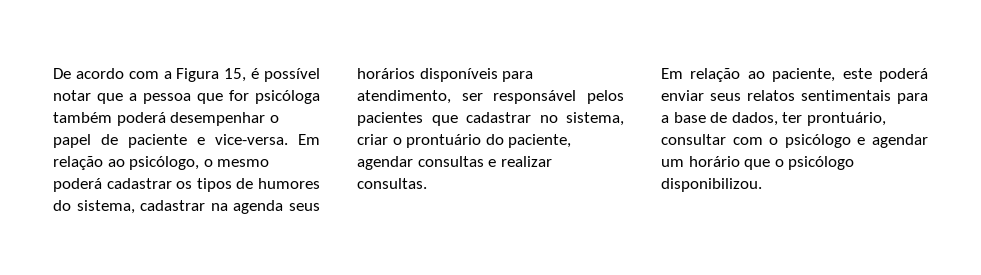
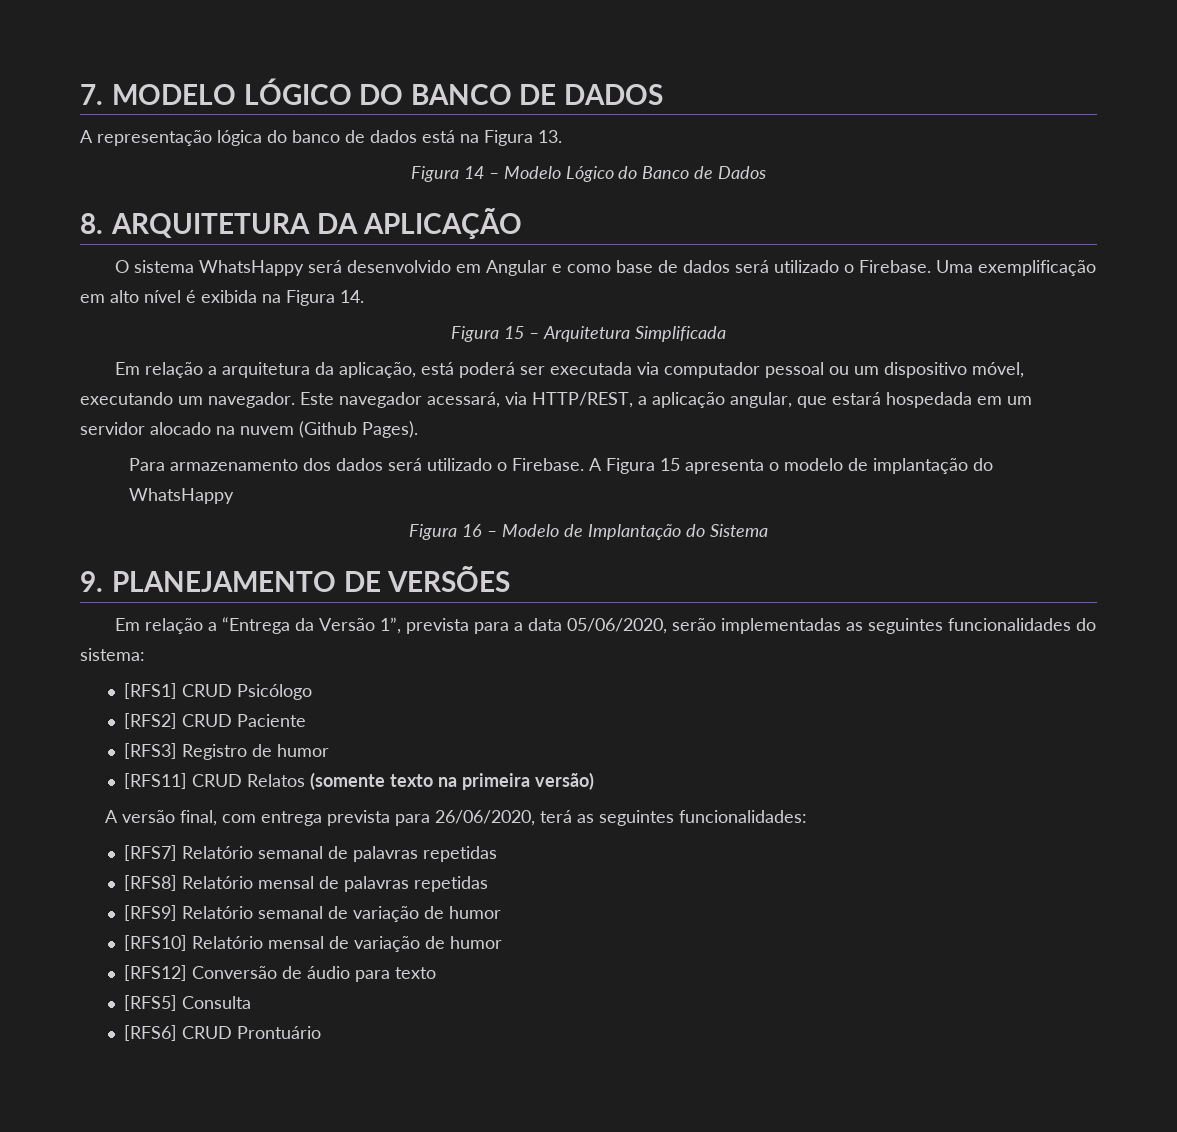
- De acordo com a Figura 15, é possível notar que a pessoa que for psicóloga também poderá desempenhar o papel de paciente e vice-versa. Em relação ao psicólogo, o mesmo poderá cadastrar os tipos de humores do sistema, cadastrar na agenda seus horários disponíveis para atendimento, ser responsável pelos pacientes que cadastrar no sistema, criar o prontuário do paciente, agendar consultas e realizar consultas.
- Em relação ao paciente, este poderá enviar seus relatos sentimentais para a base de dados, ter prontuário, consultar com o psicólogo e agendar um horário que o psicólogo disponibilizou.
+ 7. MODELO LÓGICO DO BANCO DE DADOS
+ A representação lógica do banco de dados está na Figura 13.
+ Figura 14 – Modelo Lógico do Banco de Dados
+ 8. ARQUITETURA DA APLICAÇÃO
+ O sistema WhatsHappy será desenvolvido em Angular e como base de dados será utilizado o Firebase. Uma exemplificação em alto nível é exibida na Figura 14.
+ Figura 15 – Arquitetura Simplificada
+ Em relação a arquitetura da aplicação, está poderá ser executada via computador pessoal ou um dispositivo móvel, executando um navegador. Este navegador acessará, via HTTP/REST, a aplicação angular, que estará hospedada em um servidor alocado na nuvem (Github Pages).
+ Para armazenamento dos dados será utilizado o Firebase. A Figura 15 apresenta o modelo de implantação do WhatsHappy
+ Figura 16 – Modelo de Implantação do Sistema
+ 9. PLANEJAMENTO DE VERSÕES
+ Em relação a “Entrega da Versão 1”, prevista para a data 05/06/2020, serão implementadas as seguintes funcionalidades do sistema:
+ [RFS1] CRUD Psicólogo
+ [RFS2] CRUD Paciente
+ [RFS3] Registro de humor
+ [RFS11] CRUD Relatos (somente texto na primeira versão)
+ A versão final, com entrega prevista para 26/06/2020, terá as seguintes funcionalidades:
+ [RFS7] Relatório semanal de palavras repetidas
+ [RFS8] Relatório mensal de palavras repetidas
+ [RFS9] Relatório semanal de variação de humor
+ [RFS10] Relatório mensal de variação de humor
+ [RFS12] Conversão de áudio para texto
+ [RFS5] Consulta
+ [RFS6] CRUD Prontuário

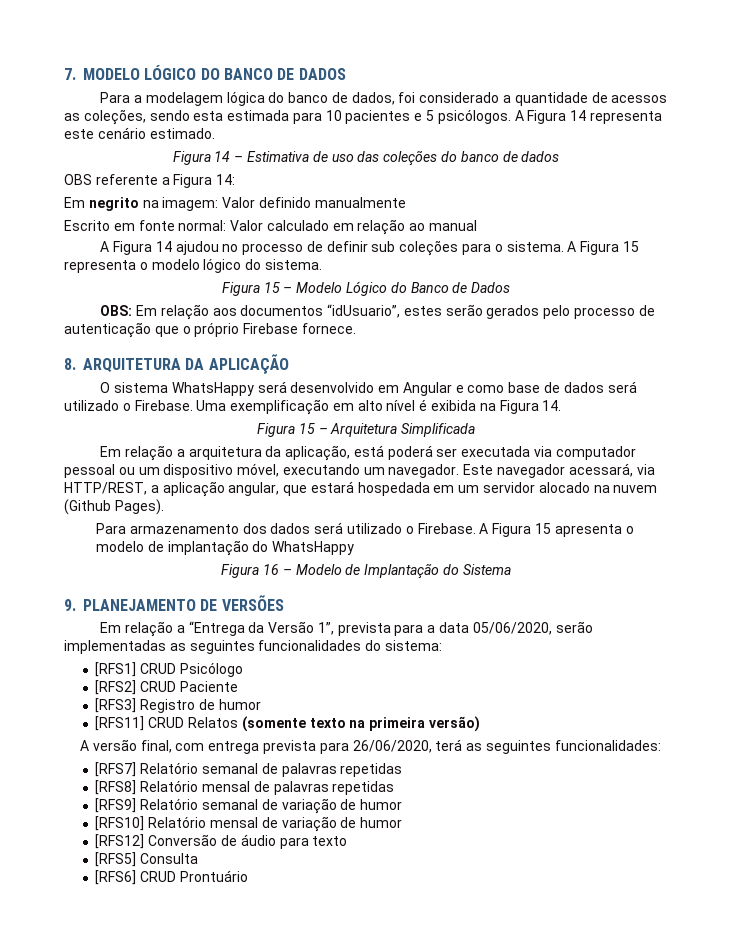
- A representação lógica do banco de dados está na Figura 13.
- Figura 14 – Modelo Lógico do Banco de Dados
+ Para a modelagem lógica do banco de dados, foi considerado a quantidade de acessos as coleções, sendo esta estimada para 10 pacientes e 5 psicólogos. A Figura 14 representa este cenário estimado.
+ Figura 14 – Estimativa de uso das coleções do banco de dados
+ OBS referente a Figura 14:
+ Em negrito na imagem: Valor definido manualmente
+ Escrito em fonte normal: Valor calculado em relação ao manual
+ A Figura 14 ajudou no processo de definir sub coleções para o sistema. A Figura 15 representa o modelo lógico do sistema.
+ Figura 15 – Modelo Lógico do Banco de Dados
+ OBS: Em relação aos documentos “idUsuario”, estes serão gerados pelo processo de autenticação que o próprio Firebase fornece.

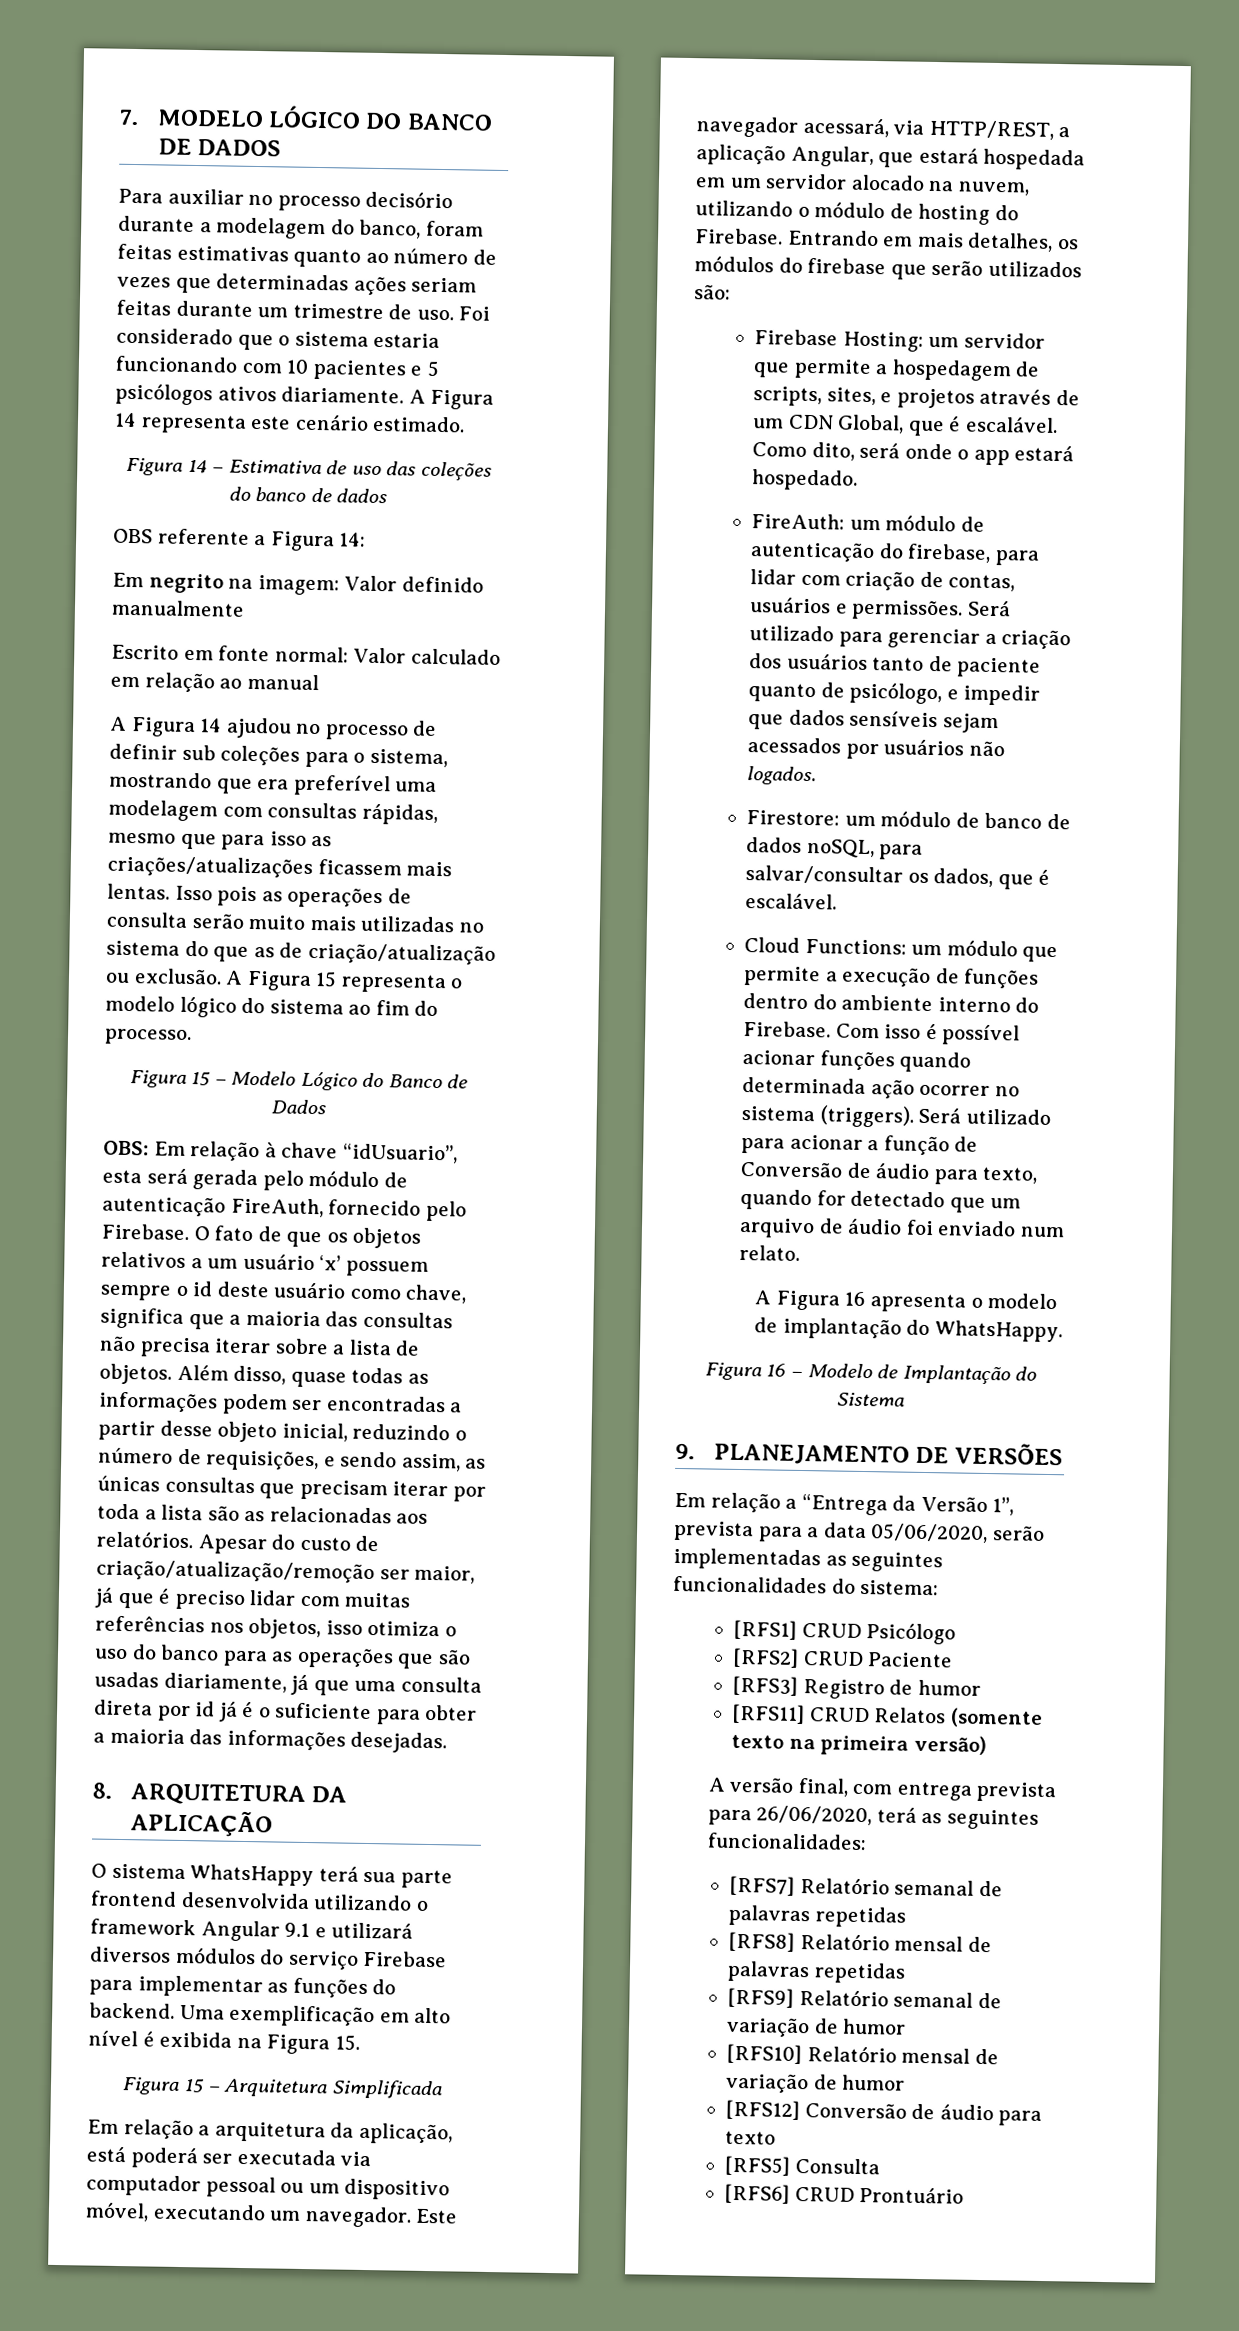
- Para a modelagem lógica do banco de dados, foi considerado a quantidade de acessos as coleções, sendo esta estimada para 10 pacientes e 5 psicólogos.
+ Para auxiliar no processo decisório durante a modelagem do banco, foram feitas estimativas quanto ao número de vezes que determinadas ações seriam feitas durante um trimestre de uso. Foi considerado que o sistema estaria funcionando com 10 pacientes e 5 psicólogos ativos diariamente.
- A Figura 14 ajudou no processo de definir sub coleções para o sistema.
+ A Figura 14 ajudou no processo de definir sub coleções para o sistema, mostrando que era preferível uma modelagem com consultas rápidas, mesmo que para isso as criações/atualizações ficassem mais lentas. Isso pois as operações de consulta serão muito mais utilizadas no sistema do que as de criação/atualização ou exclusão.
- A Figura 15 representa o modelo lógico do sistema.
+ A Figura 15 representa o modelo lógico do sistema ao fim do processo.
- OBS: Em relação aos documentos “idUsuario”, estes serão gerados pelo processo de autenticação que o próprio Firebase fornece.
+ OBS: Em relação à chave “idUsuario”, esta será gerada pelo módulo de autenticação FireAuth, fornecido pelo Firebase. O fato de que os objetos relativos a um usuário ‘x’ possuem sempre o id deste usuário como chave, significa que a maioria das consultas não precisa iterar sobre a lista de objetos. Além disso, quase todas as informações podem ser encontradas a partir desse objeto inicial, reduzindo o número de requisições, e sendo assim, as únicas consultas que precisam iterar por toda a lista são as relacionadas aos relatórios. Apesar do custo de criação/atualização/remoção ser maior, já que é preciso lidar com muitas referências nos objetos, isso otimiza o uso do banco para as operações que são usadas diariamente, já que uma consulta direta por id já é o suficiente para obter a maioria das informações desejadas.
- O sistema WhatsHappy será desenvolvido em Angular e como base de dados será utilizado o Firebase.
+ O sistema WhatsHappy terá sua parte frontend desenvolvida utilizando o framework Angular 9.1 e utilizará diversos módulos do serviço Firebase para implementar as funções do backend.
- Uma exemplificação em alto nível é exibida na Figura 14.
+ Uma exemplificação em alto nível é exibida na Figura 15.
- Este navegador acessará, via HTTP/REST, a aplicação angular, que estará hospedada em um servidor alocado na nuvem (Github Pages).
- Para armazenamento dos dados será utilizado o Firebase. A Figura 15 apresenta o modelo de implantação do WhatsHappy
+ Este navegador acessará, via HTTP/REST, a aplicação Angular, que estará hospedada em um servidor alocado na nuvem, utilizando o módulo de hosting do Firebase. Entrando em mais detalhes, os módulos do firebase que serão utilizados são:
+ Firebase Hosting: um servidor que permite a hospedagem de scripts, sites, e projetos através de um CDN Global, que é escalável. Como dito, será onde o app estará hospedado.
+ FireAuth: um módulo de autenticação do firebase, para lidar com criação de contas, usuários e permissões. Será utilizado para gerenciar a criação dos usuários tanto de paciente quanto de psicólogo, e impedir que dados sensíveis sejam acessados por usuários não logados.
+ Firestore: um módulo de banco de dados noSQL, para salvar/consultar os dados, que é escalável.
+ Cloud Functions: um módulo que permite a execução de funções dentro do ambiente interno do Firebase. Com isso é possível acionar funções quando determinada ação ocorrer no sistema (triggers). Será utilizado para acionar a função de Conversão de áudio para texto, quando for detectado que um arquivo de áudio foi enviado num relato.
+ A Figura 16 apresenta o modelo de implantação do WhatsHappy.

